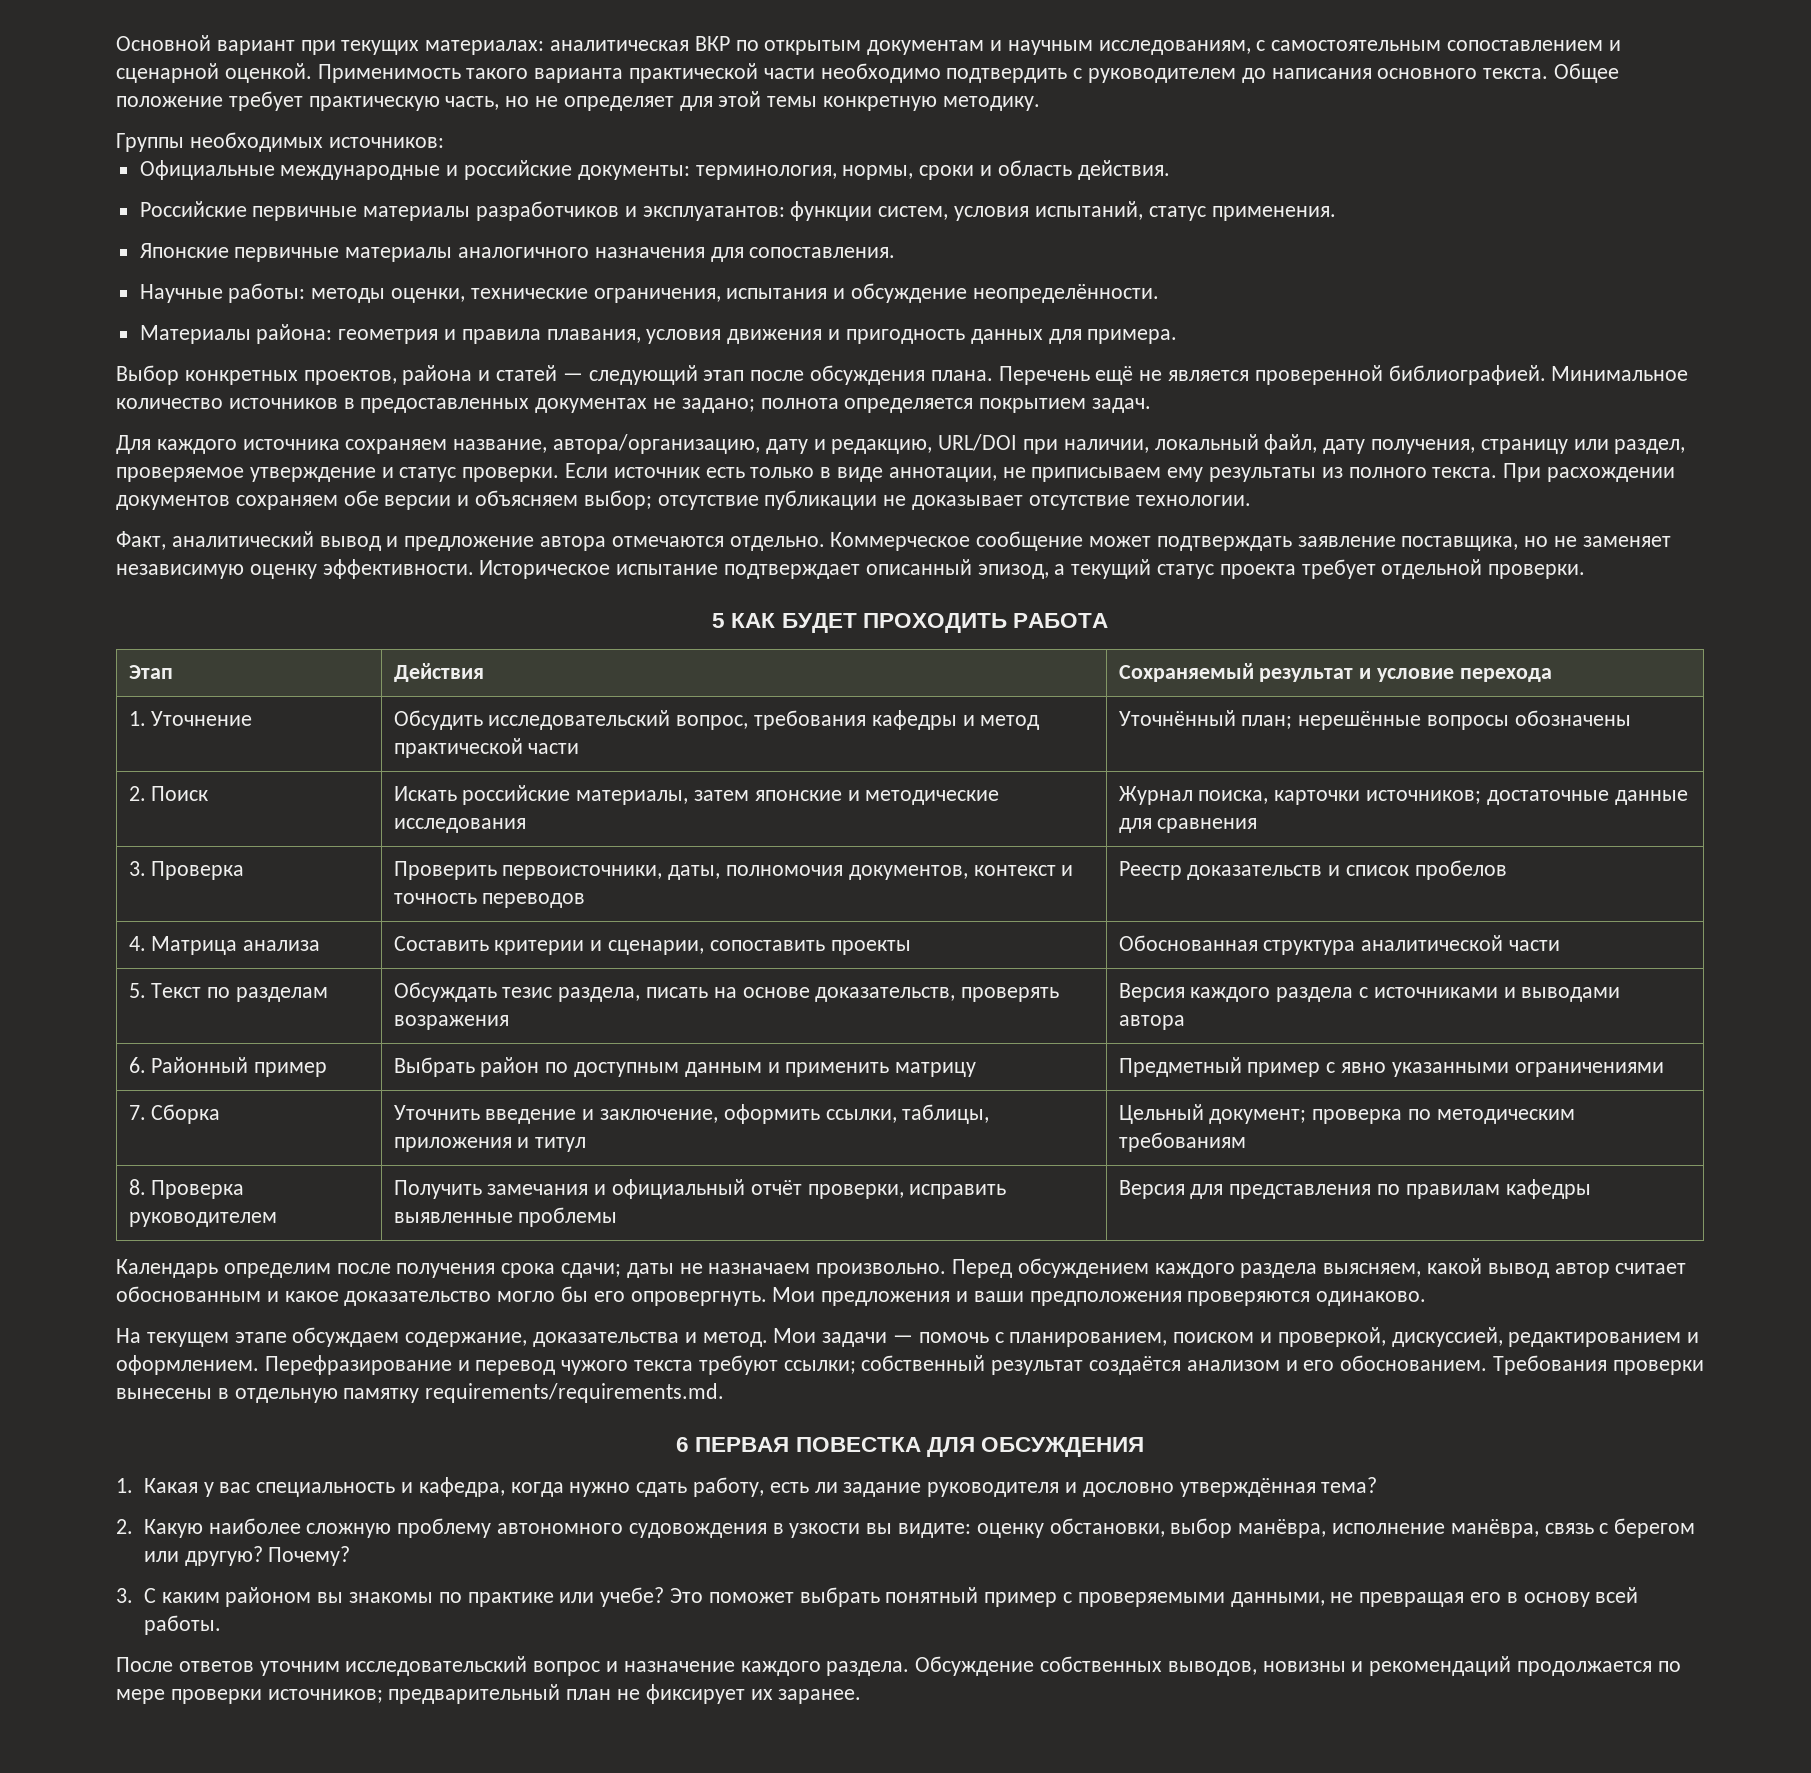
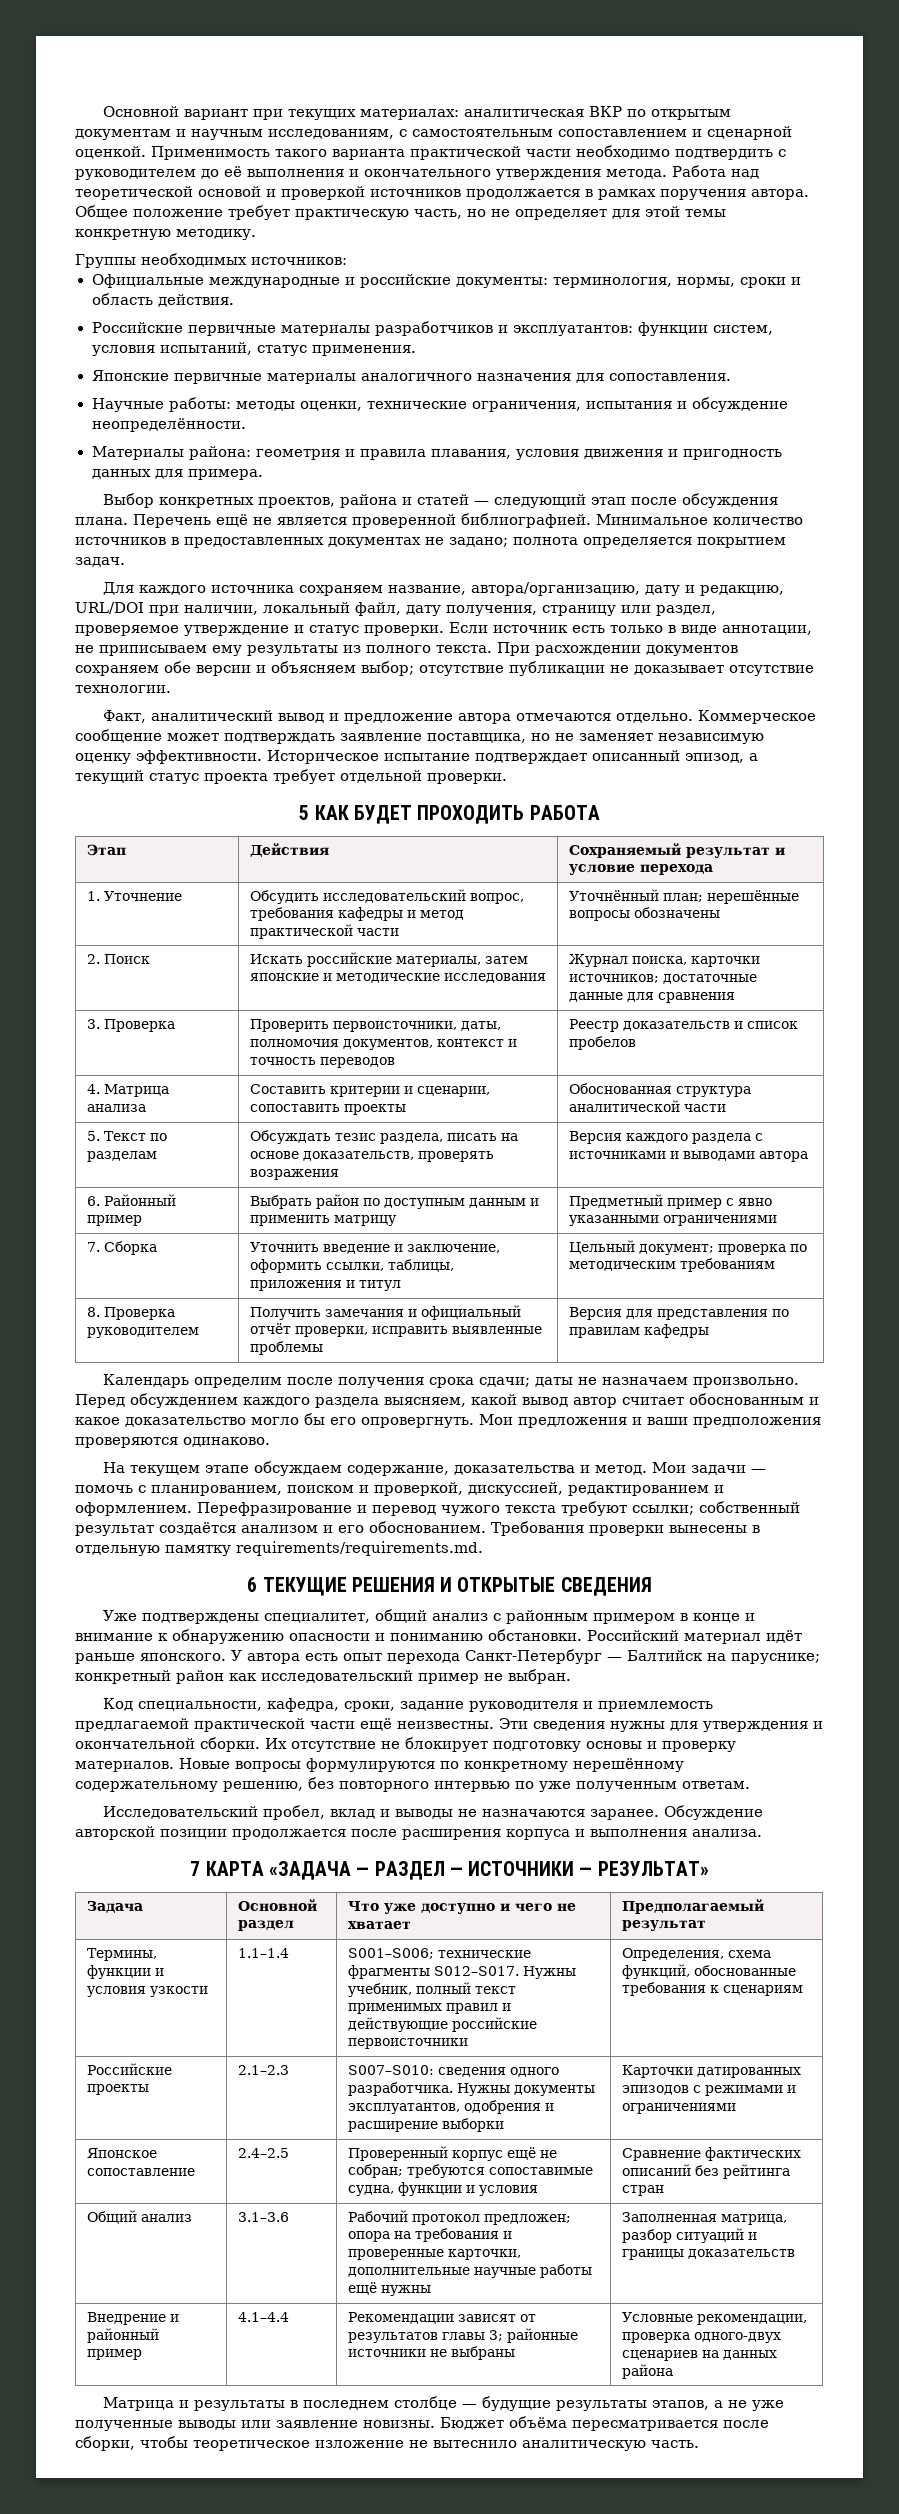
- Применимость такого варианта практической части необходимо подтвердить с руководителем до написания основного текста.
+ Применимость такого варианта практической части необходимо подтвердить с руководителем до её выполнения и окончательного утверждения метода. Работа над теоретической основой и проверкой источников продолжается в рамках поручения автора.
- 6 ПЕРВАЯ ПОВЕСТКА ДЛЯ ОБСУЖДЕНИЯ
- 1. Какая у вас специальность и кафедра, когда нужно сдать работу, есть ли задание руководителя и дословно утверждённая тема?
- 2. Какую наиболее сложную проблему автономного судовождения в узкости вы видите: оценку обстановки, выбор манёвра, исполнение манёвра, связь с берегом или другую? Почему?
- 3. С каким районом вы знакомы по практике или учебе? Это поможет выбрать понятный пример с проверяемыми данными, не превращая его в основу всей работы.
- После ответов уточним исследовательский вопрос и назначение каждого раздела. Обсуждение собственных выводов, новизны и рекомендаций продолжается по мере проверки источников; предварительный план не фиксирует их заранее.
+ 6 ТЕКУЩИЕ РЕШЕНИЯ И ОТКРЫТЫЕ СВЕДЕНИЯ
+ Уже подтверждены специалитет, общий анализ с районным примером в конце и внимание к обнаружению опасности и пониманию обстановки. Российский материал идёт раньше японского. У автора есть опыт перехода Санкт-Петербург — Балтийск на паруснике; конкретный район как исследовательский пример не выбран.
+ Код специальности, кафедра, сроки, задание руководителя и приемлемость предлагаемой практической части ещё неизвестны. Эти сведения нужны для утверждения и окончательной сборки. Их отсутствие не блокирует подготовку основы и проверку материалов. Новые вопросы формулируются по конкретному нерешённому содержательному решению, без повторного интервью по уже полученным ответам.
+ Исследовательский пробел, вклад и выводы не назначаются заранее. Обсуждение авторской позиции продолжается после расширения корпуса и выполнения анализа.
+ 7 КАРТА «ЗАДАЧА — РАЗДЕЛ — ИСТОЧНИКИ — РЕЗУЛЬТАТ»
+ Задача | Основной раздел | Что уже доступно и чего не хватает | Предполагаемый результат
+ Термины, функции и условия узкости | 1.1–1.4 | S001–S006; технические фрагменты S012–S017. Нужны учебник, полный текст применимых правил и действующие российские первоисточники | Определения, схема функций, обоснованные требования к сценариям
+ Российские проекты | 2.1–2.3 | S007–S010: сведения одного разработчика. Нужны документы эксплуатантов, одобрения и расширение выборки | Карточки датированных эпизодов с режимами и ограничениями
+ Японское сопоставление | 2.4–2.5 | Проверенный корпус ещё не собран; требуются сопоставимые судна, функции и условия | Сравнение фактических описаний без рейтинга стран
+ Общий анализ | 3.1–3.6 | Рабочий протокол предложен; опора на требования и проверенные карточки, дополнительные научные работы ещё нужны | Заполненная матрица, разбор ситуаций и границы доказательств
+ Внедрение и районный пример | 4.1–4.4 | Рекомендации зависят от результатов главы 3; районные источники не выбраны | Условные рекомендации, проверка одного-двух сценариев на данных района
+ Матрица и результаты в последнем столбце — будущие результаты этапов, а не уже полученные выводы или заявление новизны. Бюджет объёма пересматривается после сборки, чтобы теоретическое изложение не вытеснило аналитическую часть.

